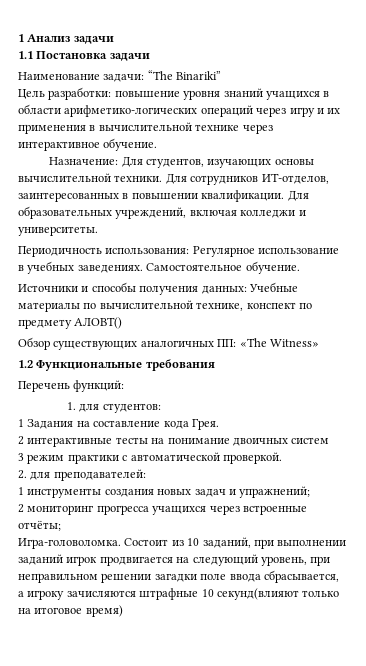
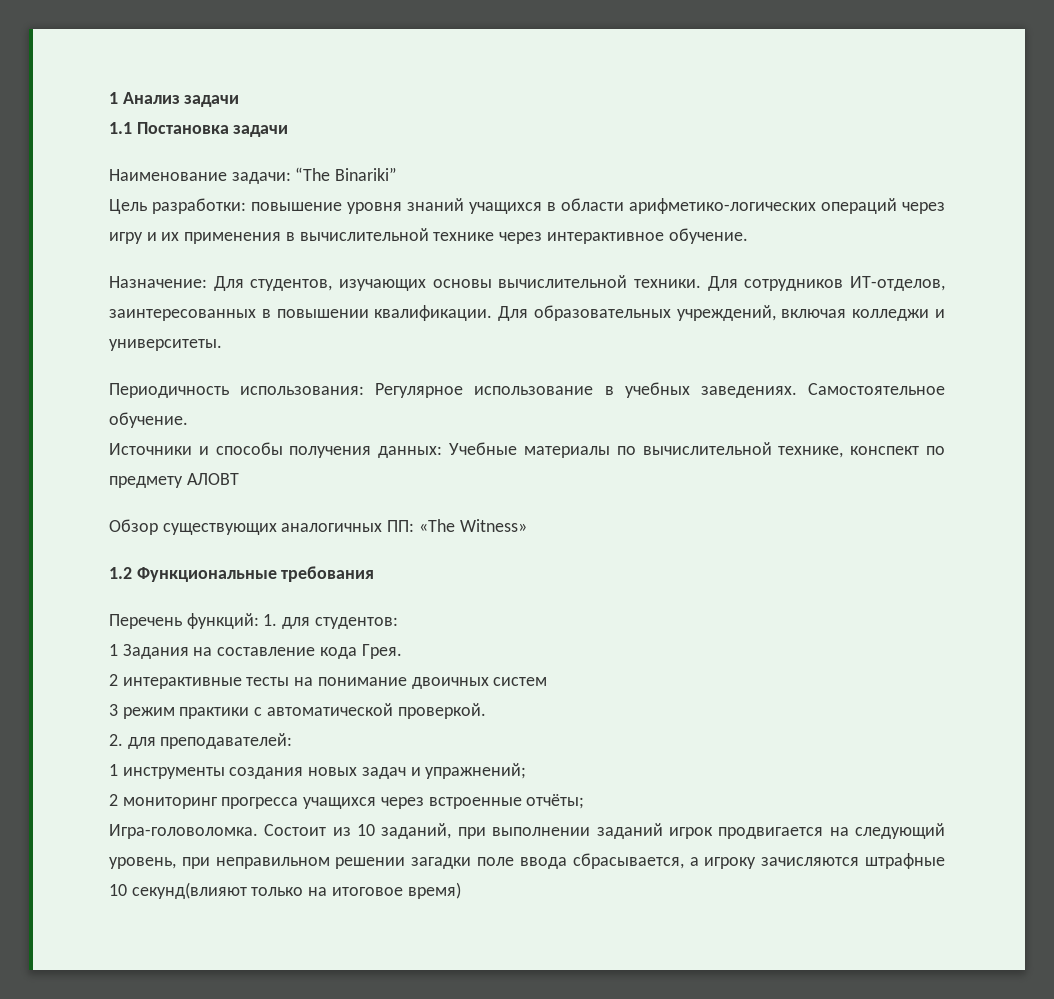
- Источники и способы получения данных: Учебные материалы по вычислительной технике, конспект по предмету АЛОВТ()
+ Источники и способы получения данных: Учебные материалы по вычислительной технике, конспект по предмету АЛОВТ
- Перечень функций:
- 1. для студентов:
+ Перечень функций: 1. для студентов:

